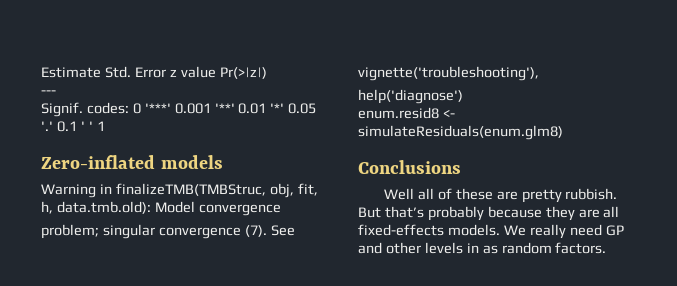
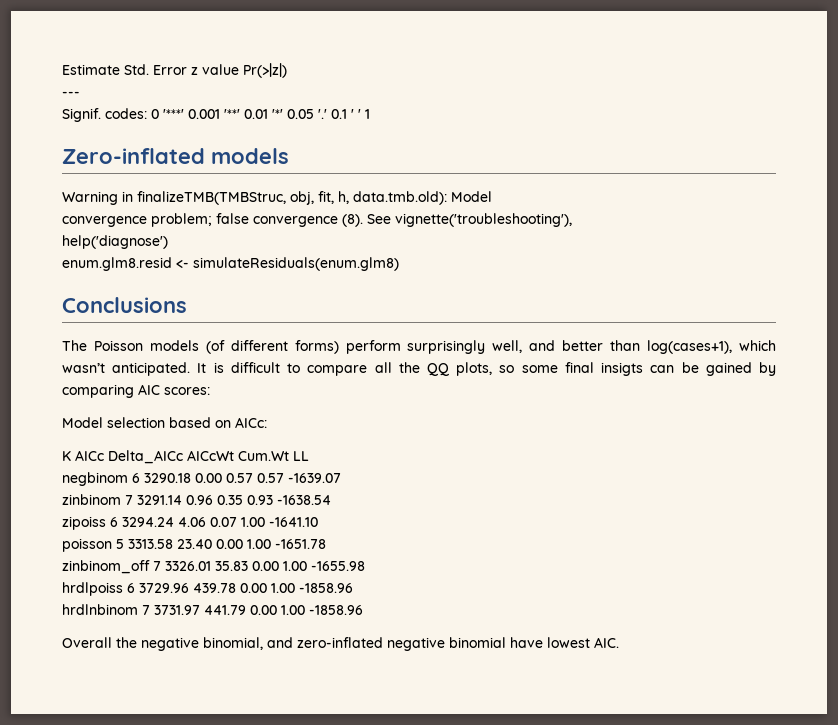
- Warning in finalizeTMB(TMBStruc, obj, fit, h, data.tmb.old): Model convergence
- problem; singular convergence (7).
+ Warning in finalizeTMB(TMBStruc, obj, fit, h, data.tmb.old): Model
+ convergence problem; false convergence (8).
- enum.resid8 <- simulateResiduals(enum.glm8)
+ enum.glm8.resid <- simulateResiduals(enum.glm8)
- Well all of these are pretty rubbish. But that’s probably because they are all fixed-effects models. We really need GP and other levels in as random factors.
+ The Poisson models (of different forms) perform surprisingly well, and better than log(cases+1), which wasn’t anticipated. It is difficult to compare all the QQ plots, so some final insigts can be gained by comparing AIC scores:
+ Model selection based on AICc:
+ K AICc Delta_AICc AICcWt Cum.Wt LL
+ negbinom 6 3290.18 0.00 0.57 0.57 -1639.07
+ zinbinom 7 3291.14 0.96 0.35 0.93 -1638.54
+ zipoiss 6 3294.24 4.06 0.07 1.00 -1641.10
+ poisson 5 3313.58 23.40 0.00 1.00 -1651.78
+ zinbinom_off 7 3326.01 35.83 0.00 1.00 -1655.98
+ hrdlpoiss 6 3729.96 439.78 0.00 1.00 -1858.96
+ hrdlnbinom 7 3731.97 441.79 0.00 1.00 -1858.96
+ Overall the negative binomial, and zero-inflated negative binomial have lowest AIC.

